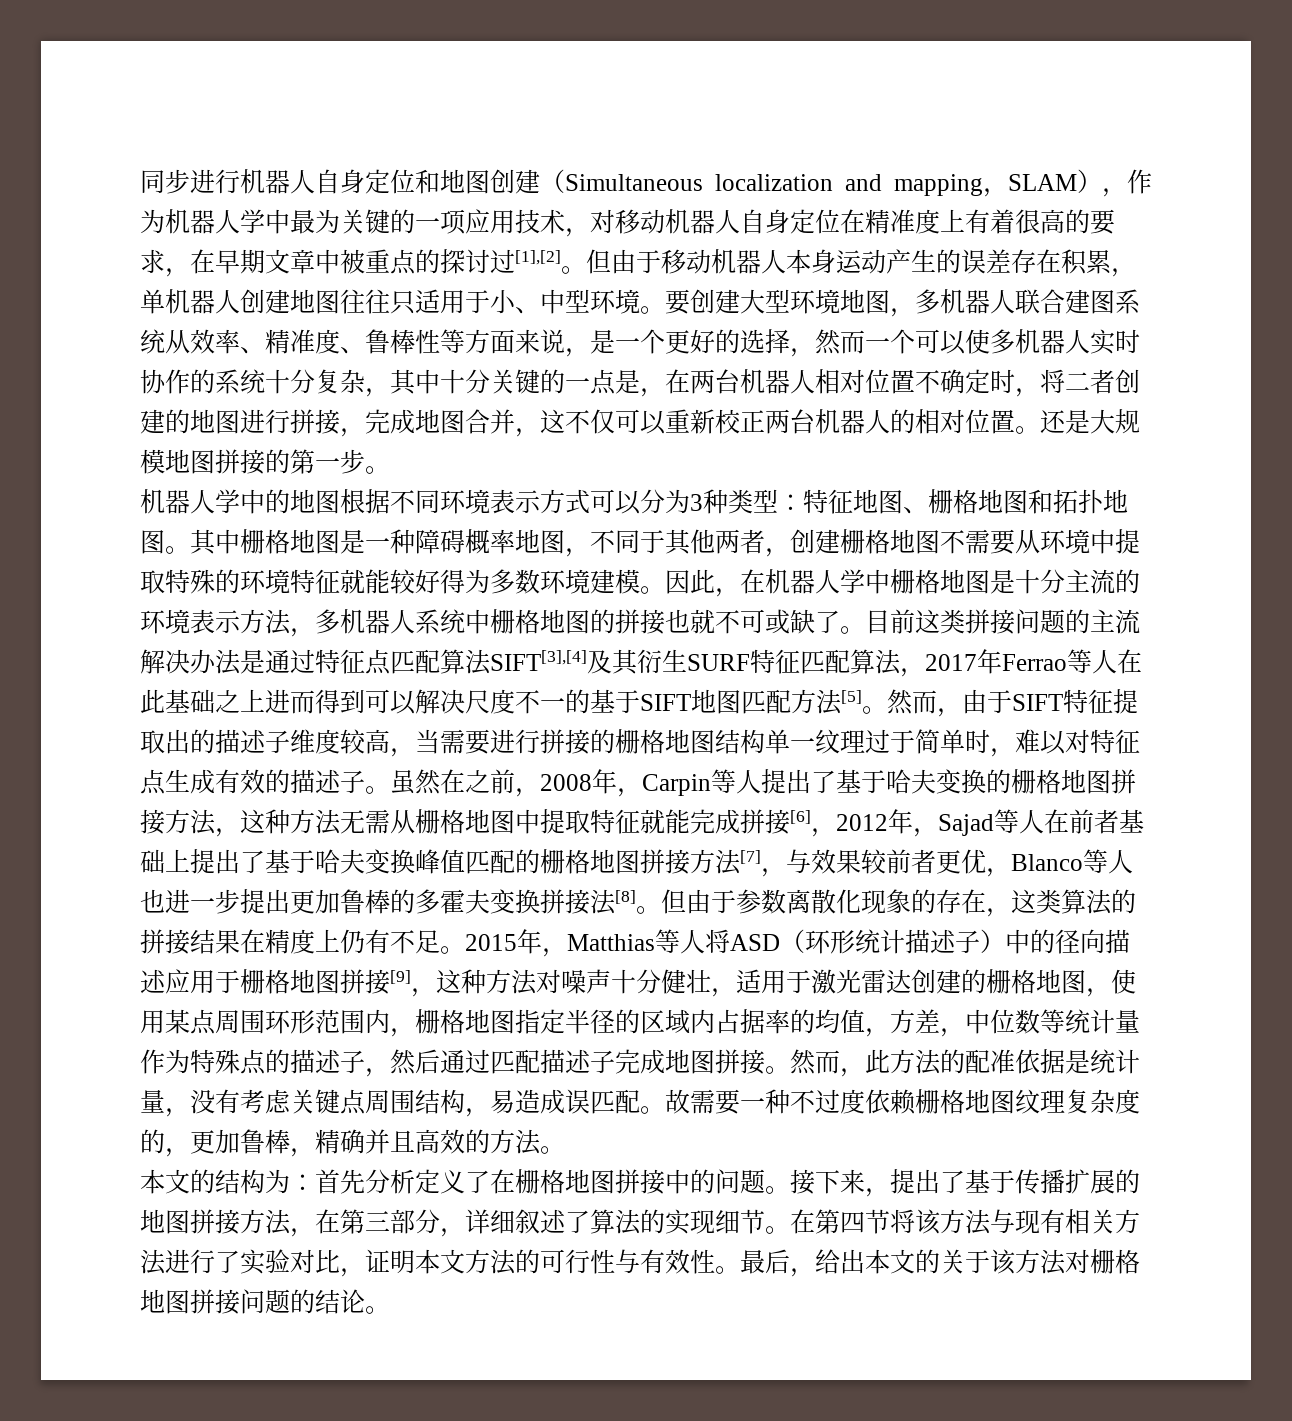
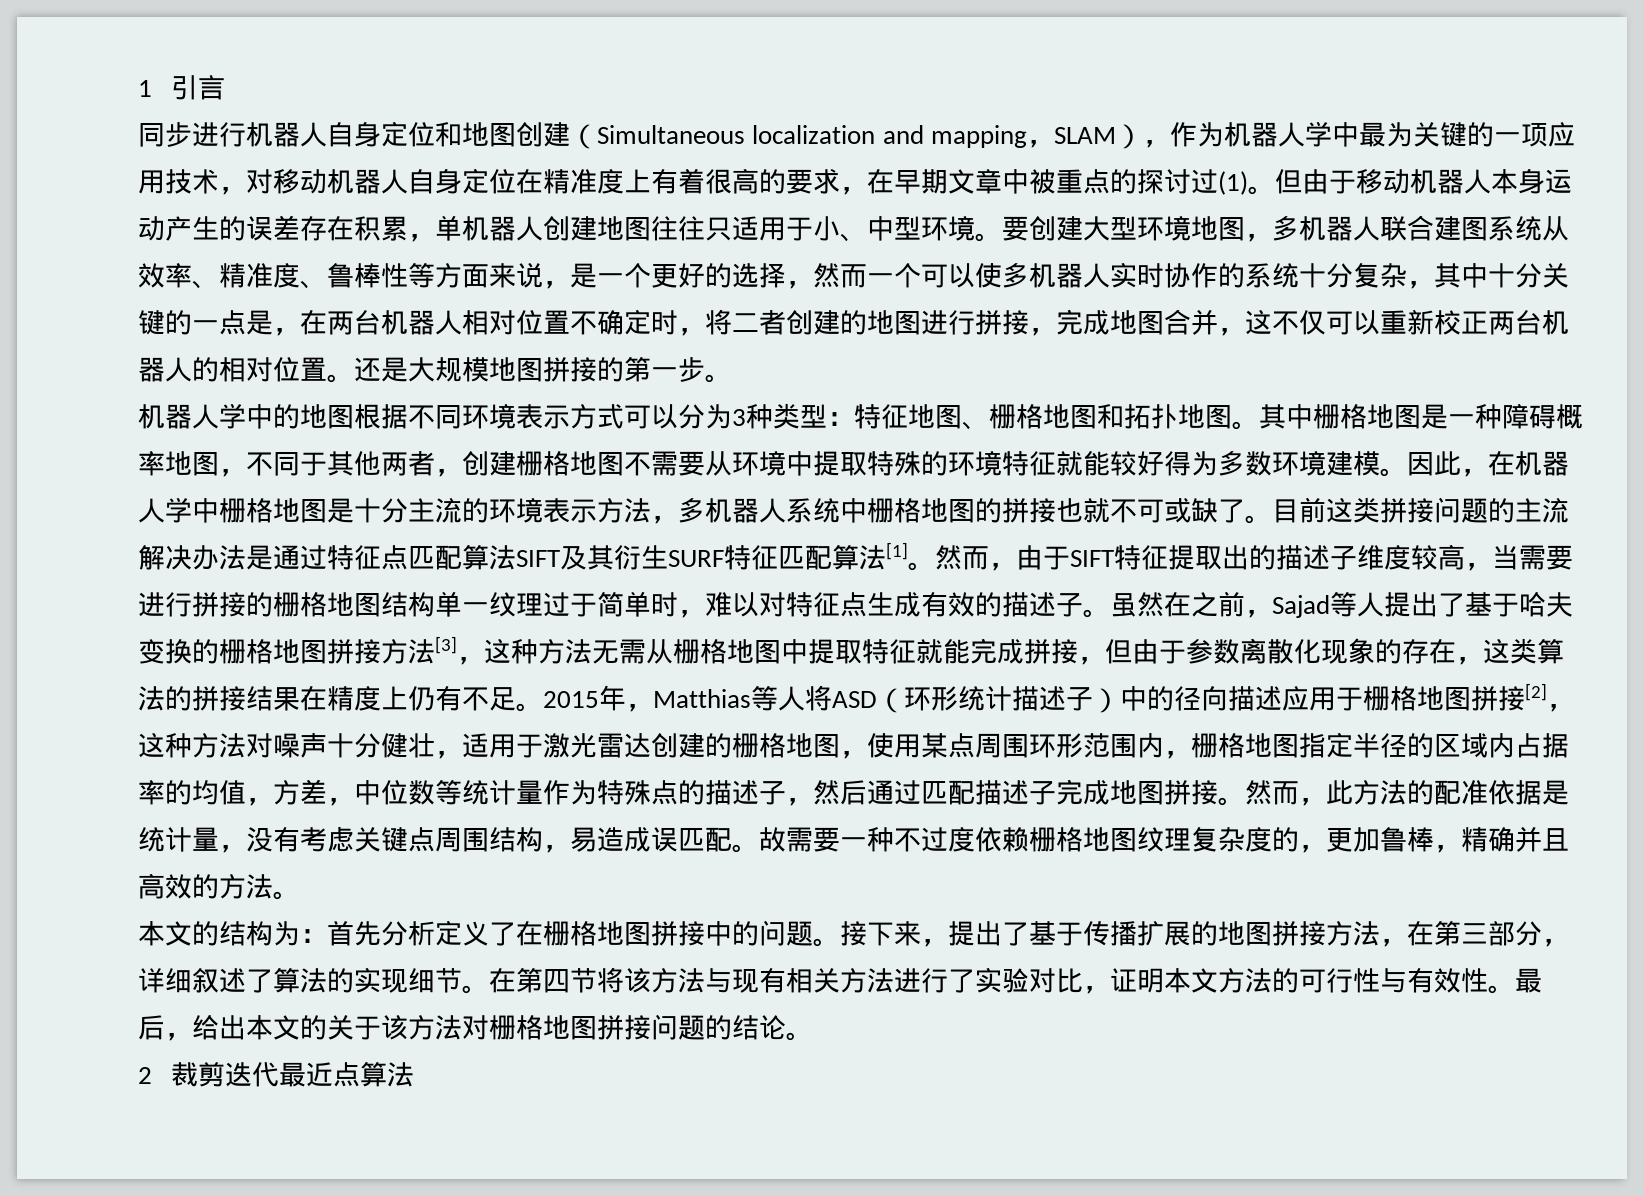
+ 1引言
- 同步进行机器人自身定位和地图创建（Simultaneous localization and mapping，SLAM），作为机器人学中最为关键的一项应用技术，对移动机器人自身定位在精准度上有着很高的要求，在早期文章中被重点的探讨过[1],[2]。
+ 同步进行机器人自身定位和地图创建（Simultaneous localization and mapping，SLAM），作为机器人学中最为关键的一项应用技术，对移动机器人自身定位在精准度上有着很高的要求，在早期文章中被重点的探讨过(1)。
- 目前这类拼接问题的主流解决办法是通过特征点匹配算法SIFT[3],[4]及其衍生SURF特征匹配算法，2017年Ferrao等人在此基础之上进而得到可以解决尺度不一的基于SIFT地图匹配方法[5]。
+ 目前这类拼接问题的主流解决办法是通过特征点匹配算法SIFT及其衍生SURF特征匹配算法[1]。
- 虽然在之前，2008年，Carpin等人提出了基于哈夫变换的栅格地图拼接方法，这种方法无需从栅格地图中提取特征就能完成拼接[6]，2012年，Sajad等人在前者基础上提出了基于哈夫变换峰值匹配的栅格地图拼接方法[7]，与效果较前者更优，Blanco等人也进一步提出更加鲁棒的多霍夫变换拼接法[8]。但由于参数离散化现象的存在，这类算法的拼接结果在精度上仍有不足。
+ 虽然在之前，Sajad等人提出了基于哈夫变换的栅格地图拼接方法[3]，这种方法无需从栅格地图中提取特征就能完成拼接，但由于参数离散化现象的存在，这类算法的拼接结果在精度上仍有不足。
- 2015年，Matthias等人将ASD（环形统计描述子）中的径向描述应用于栅格地图拼接[9]，这种方法对噪声十分健壮，适用于激光雷达创建的栅格地图，使用某点周围环形范围内，栅格地图指定半径的区域内占据率的均值，方差，中位数等统计量作为特殊点的描述子，然后通过匹配描述子完成地图拼接。
+ 2015年，Matthias等人将ASD（环形统计描述子）中的径向描述应用于栅格地图拼接[2]，这种方法对噪声十分健壮，适用于激光雷达创建的栅格地图，使用某点周围环形范围内，栅格地图指定半径的区域内占据率的均值，方差，中位数等统计量作为特殊点的描述子，然后通过匹配描述子完成地图拼接。
+ 2裁剪迭代最近点算法

